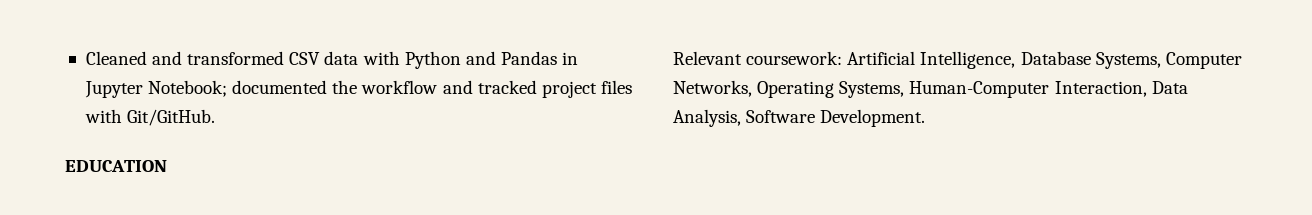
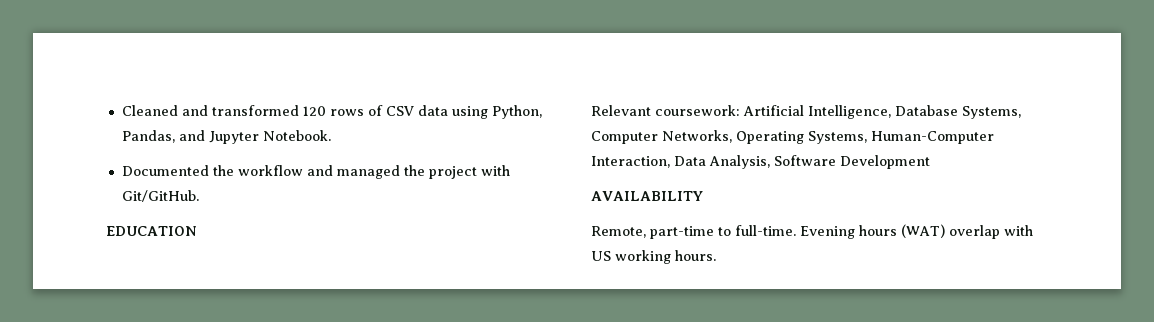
- Cleaned and transformed CSV data with Python and Pandas in Jupyter Notebook; documented the workflow and tracked project files with Git/GitHub.
+ Cleaned and transformed 120 rows of CSV data using Python, Pandas, and Jupyter Notebook.
+ Documented the workflow and managed the project with Git/GitHub.
- Relevant coursework: Artificial Intelligence, Database Systems, Computer Networks, Operating Systems, Human-Computer Interaction, Data Analysis, Software Development.
+ Relevant coursework: Artificial Intelligence, Database Systems, Computer Networks, Operating Systems, Human-Computer Interaction, Data Analysis, Software Development
+ AVAILABILITY
+ Remote, part-time to full-time. Evening hours (WAT) overlap with US working hours.

